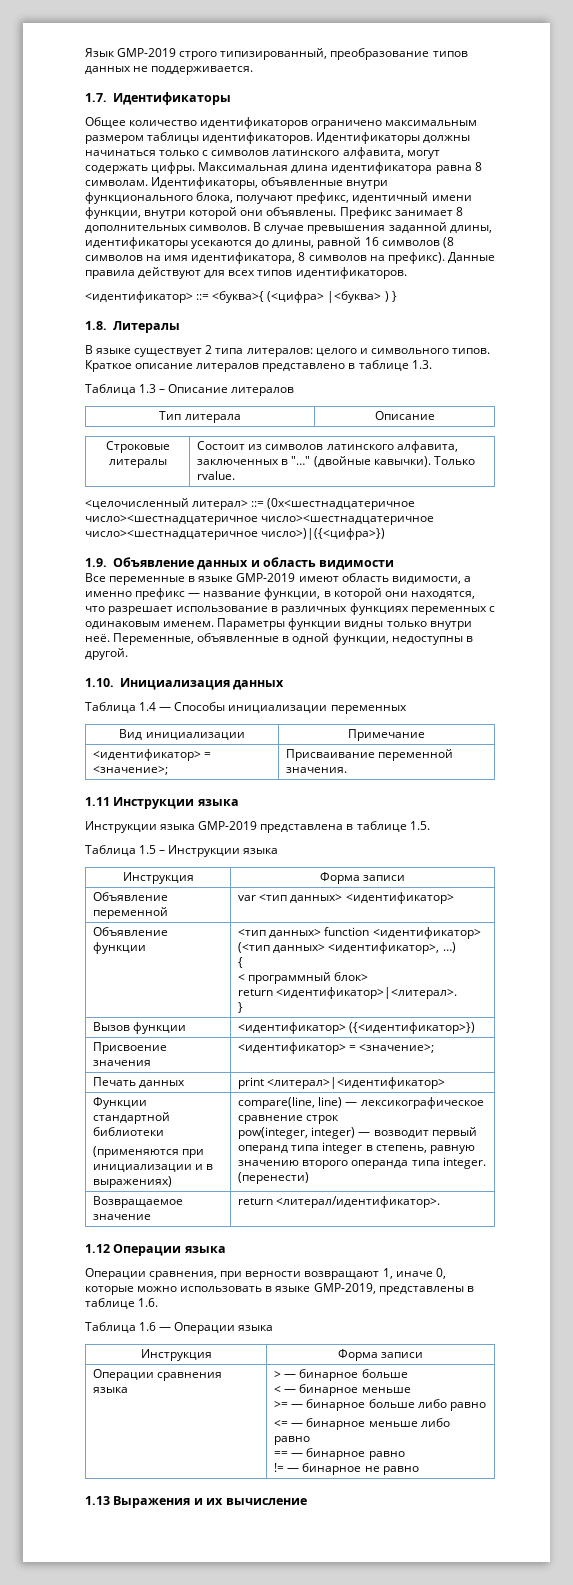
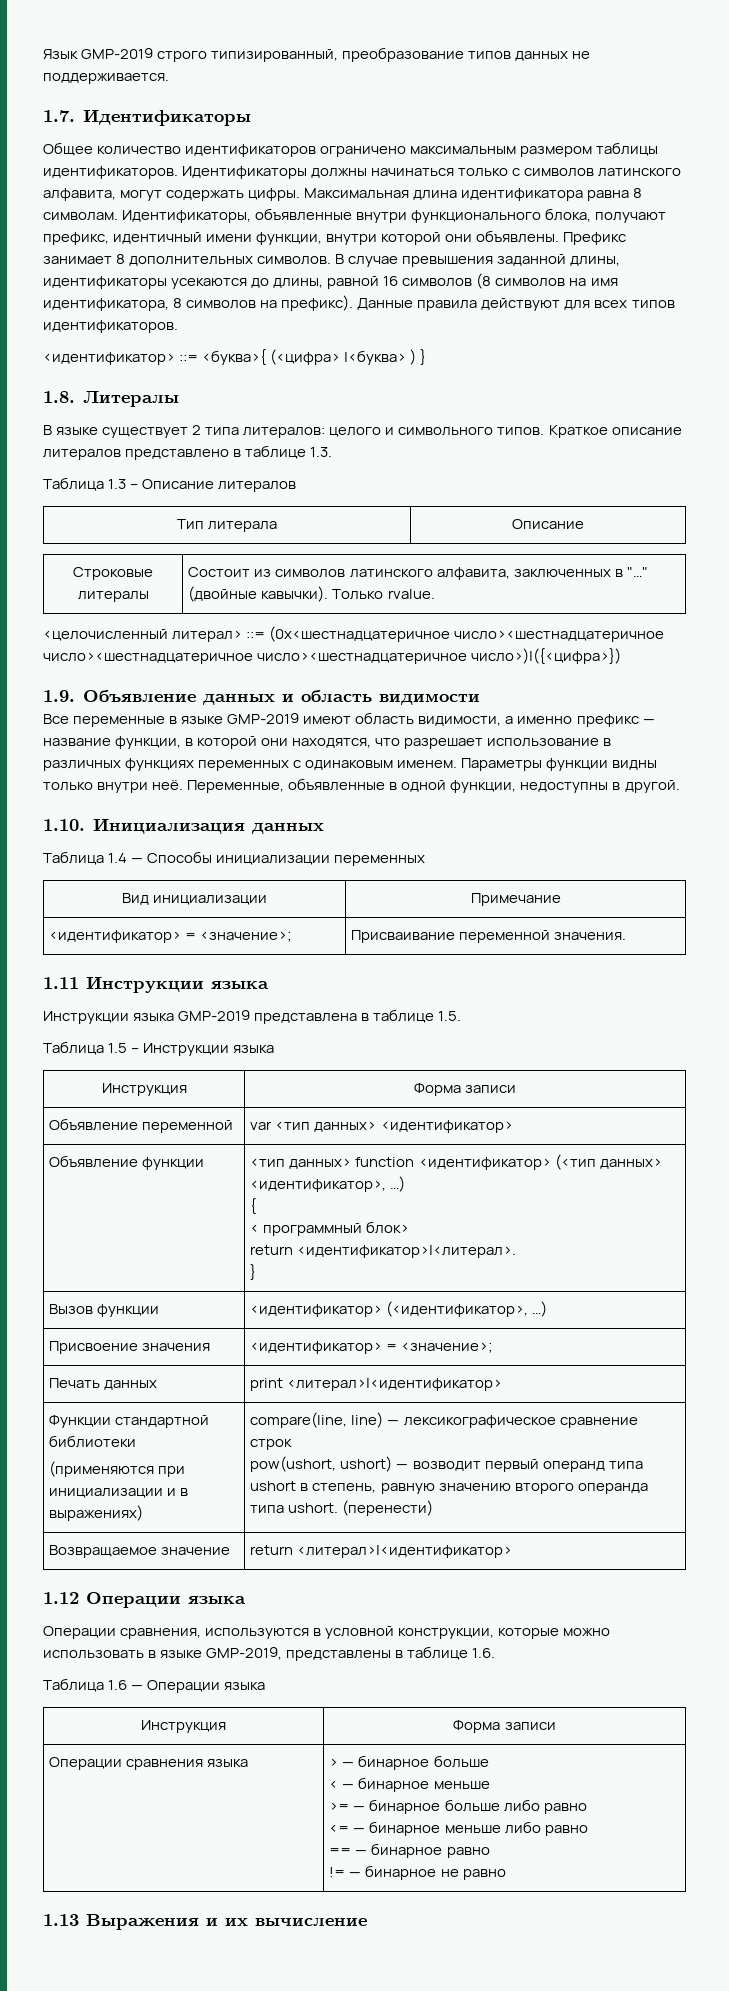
- Вызов функции | <идентификатор> ({<идентификатор>})
+ Вызов функции | <идентификатор> (<идентификатор>, …)
  Функции стандартной библиотеки
  (применяются при инициализации и в выражениях) | compare(line, line) — лексикографическое сравнение строк
- pow(integer, integer) — возводит первый операнд типа integer в степень, равную значению второго операнда типа integer. (перенести)
+ pow(ushort, ushort) — возводит первый операнд типа ushort в степень, равную значению второго операнда типа ushort. (перенести)
- Возвращаемое значение | return <литерал/идентификатор>.
+ Возвращаемое значение | return <литерал>|<идентификатор>
- Операции сравнения, при верности возвращают 1, иначе 0, которые можно использовать в языке GMP-2019, представлены в таблице 1.6.
+ Операции сравнения, используются в условной конструкции, которые можно использовать в языке GMP-2019, представлены в таблице 1.6.

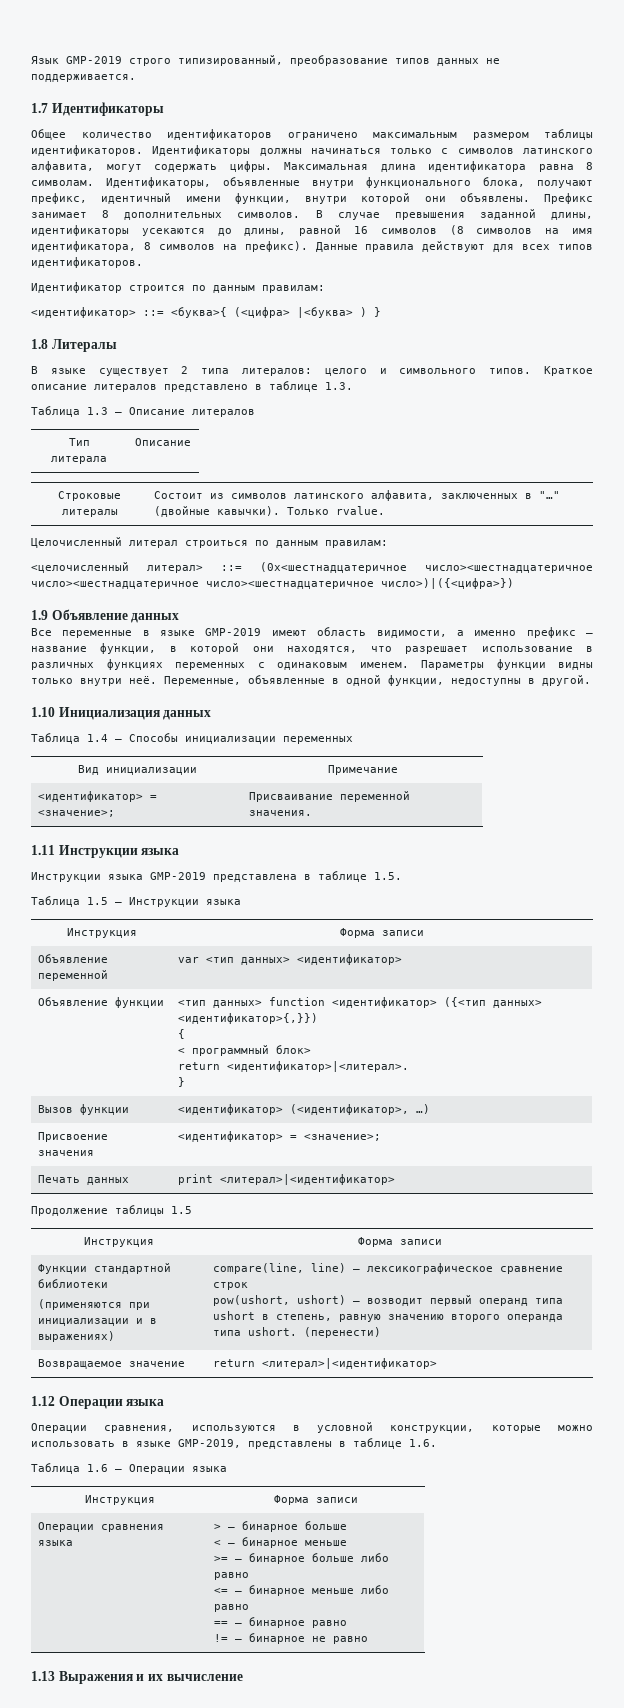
- 1.7. Идентификаторы
+ 1.7 Идентификаторы
+ Идентификатор строится по данным правилам:
- 1.8. Литералы
+ 1.8 Литералы
+ Целочисленный литерал строиться по данным правилам:
- 1.9. Объявление данных и область видимости
+ 1.9 Объявление данных
- 1.10. Инициализация данных
+ 1.10 Инициализация данных
- Объявление функции | <тип данных> function <идентификатор> (<тип данных> <идентификатор>, …)
+ Объявление функции | <тип данных> function <идентификатор> ({<тип данных> <идентификатор>{,}})
+ Продолжение таблицы 1.5
+ Инструкция | Форма записи

